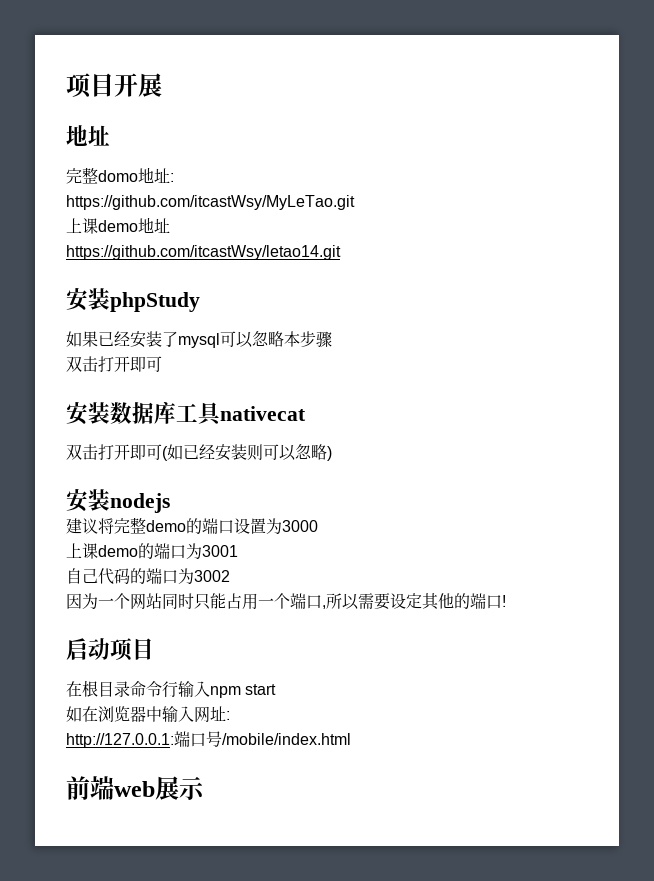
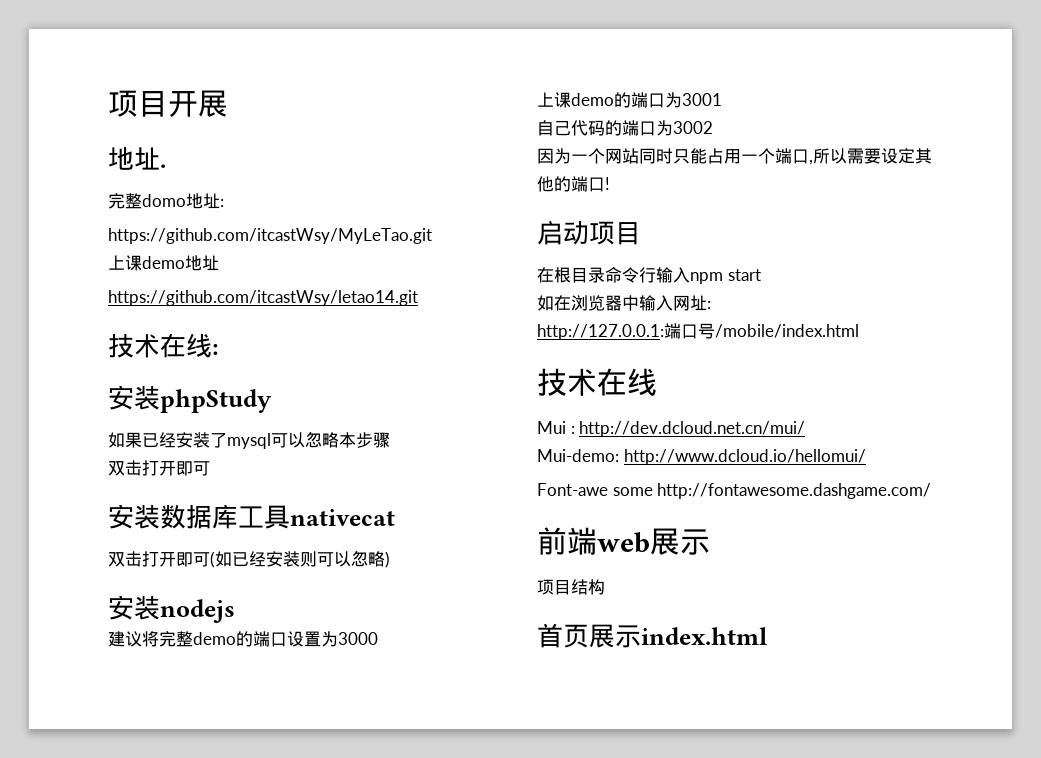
  项目开展
- 地址
+ 地址.
+ 技术在线:
  http://127.0.0.1:端口号/mobile/index.html
+ 技术在线
+ Mui : http://dev.dcloud.net.cn/mui/
+ Mui-demo: http://www.dcloud.io/hellomui/
+ Font-awe some http://fontawesome.dashgame.com/
  前端web展示
+ 项目结构
+ 首页展示index.html

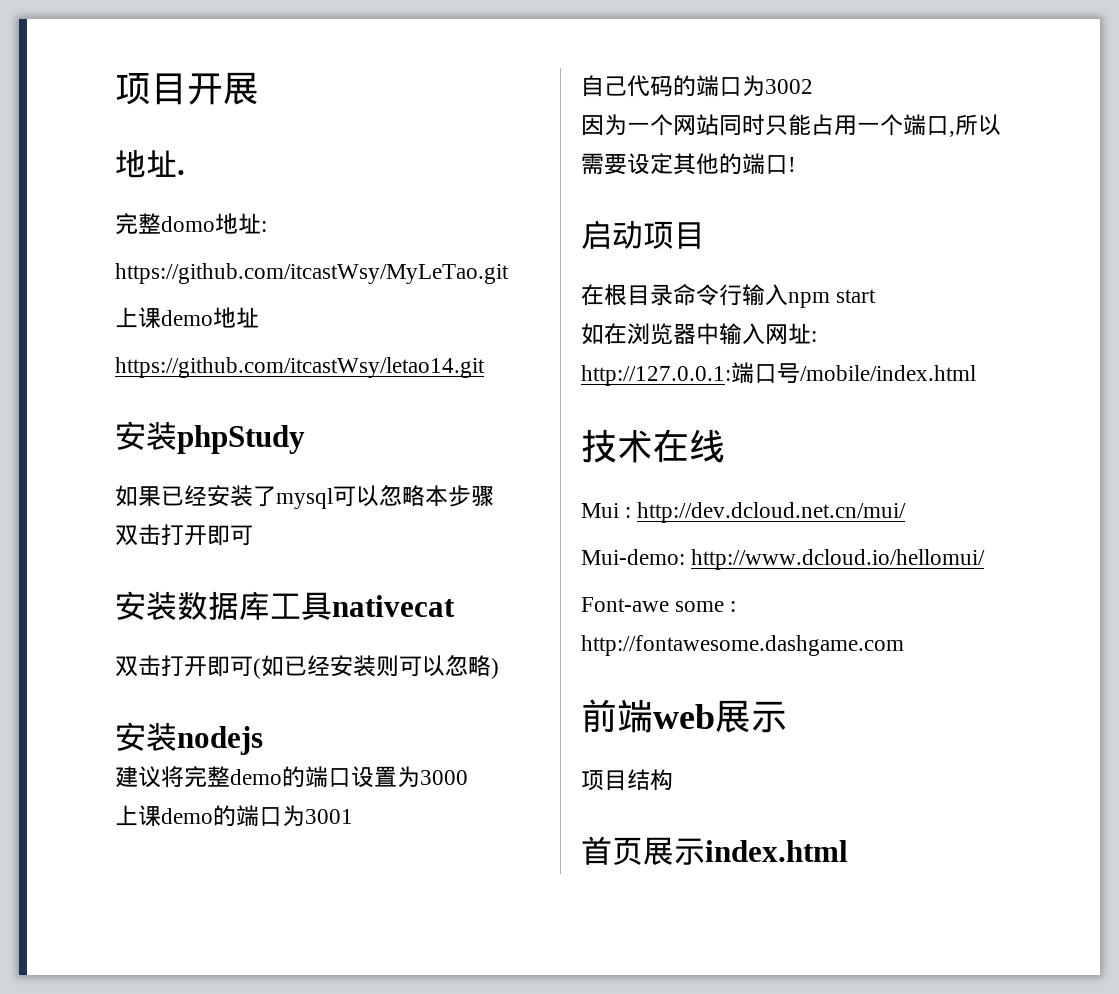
- 技术在线:
- Font-awe some http://fontawesome.dashgame.com/
+ Font-awe some : http://fontawesome.dashgame.com

